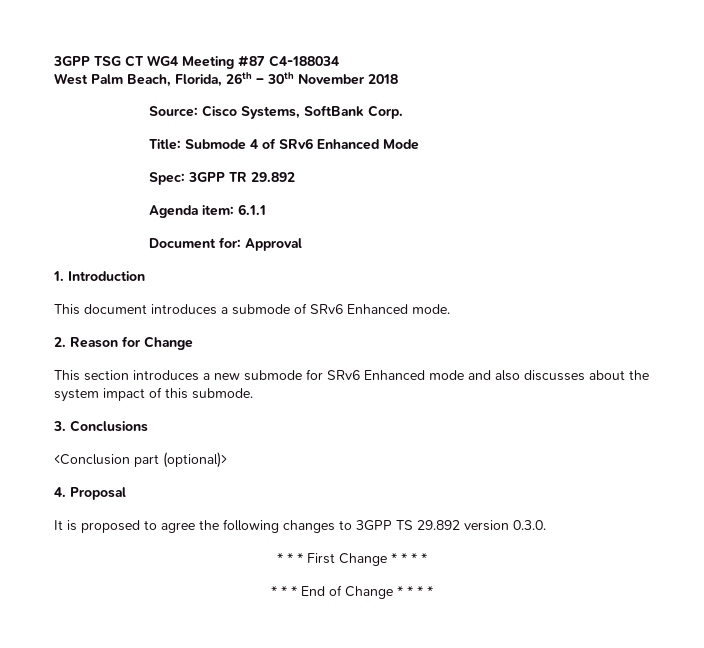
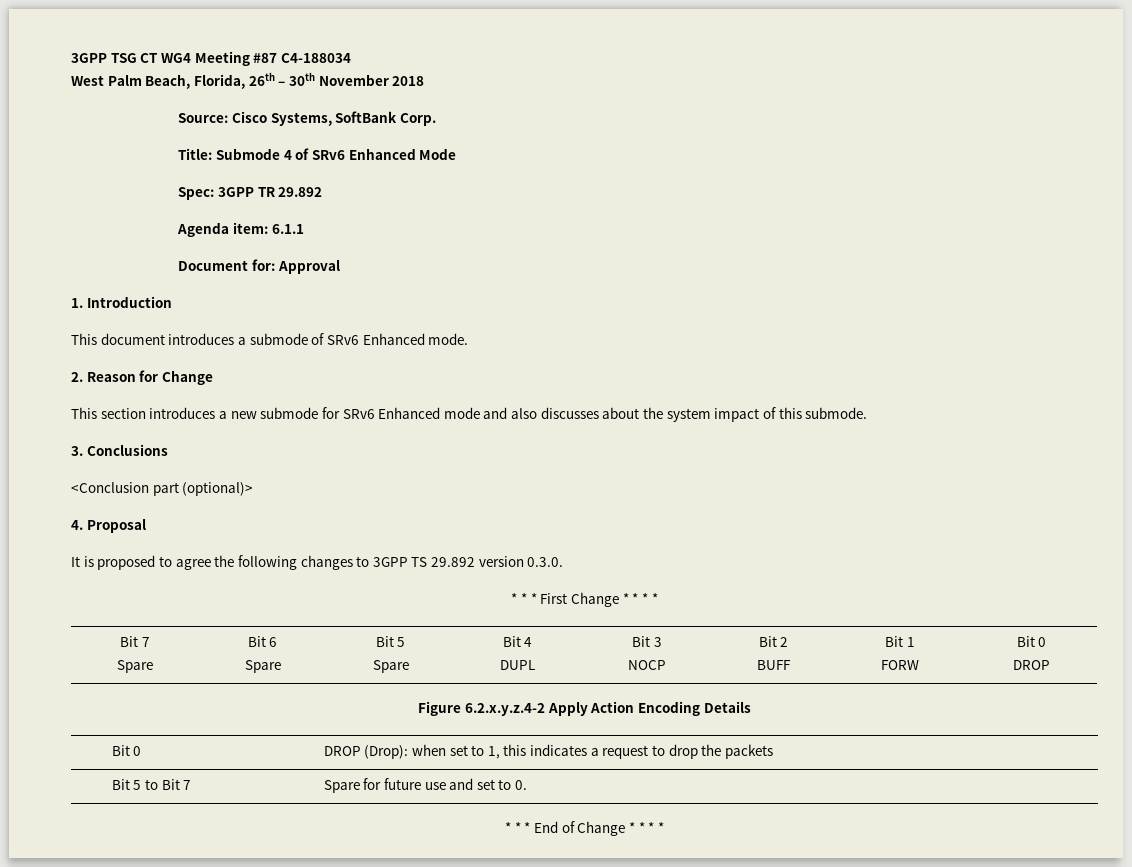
  * * * First Change * * * *
+ Bit 7
+ Spare | Bit 6
+ Spare | Bit 5
+ Spare | Bit 4
+ DUPL | Bit 3
+ NOCP | Bit 2
+ BUFF | Bit 1
+ FORW | Bit 0
+ DROP
+ Figure 6.2.x.y.z.4-2 Apply Action Encoding Details
+ Bit 0 | DROP (Drop): when set to 1, this indicates a request to drop the packets
+ Bit 5 to Bit 7 | Spare for future use and set to 0.

